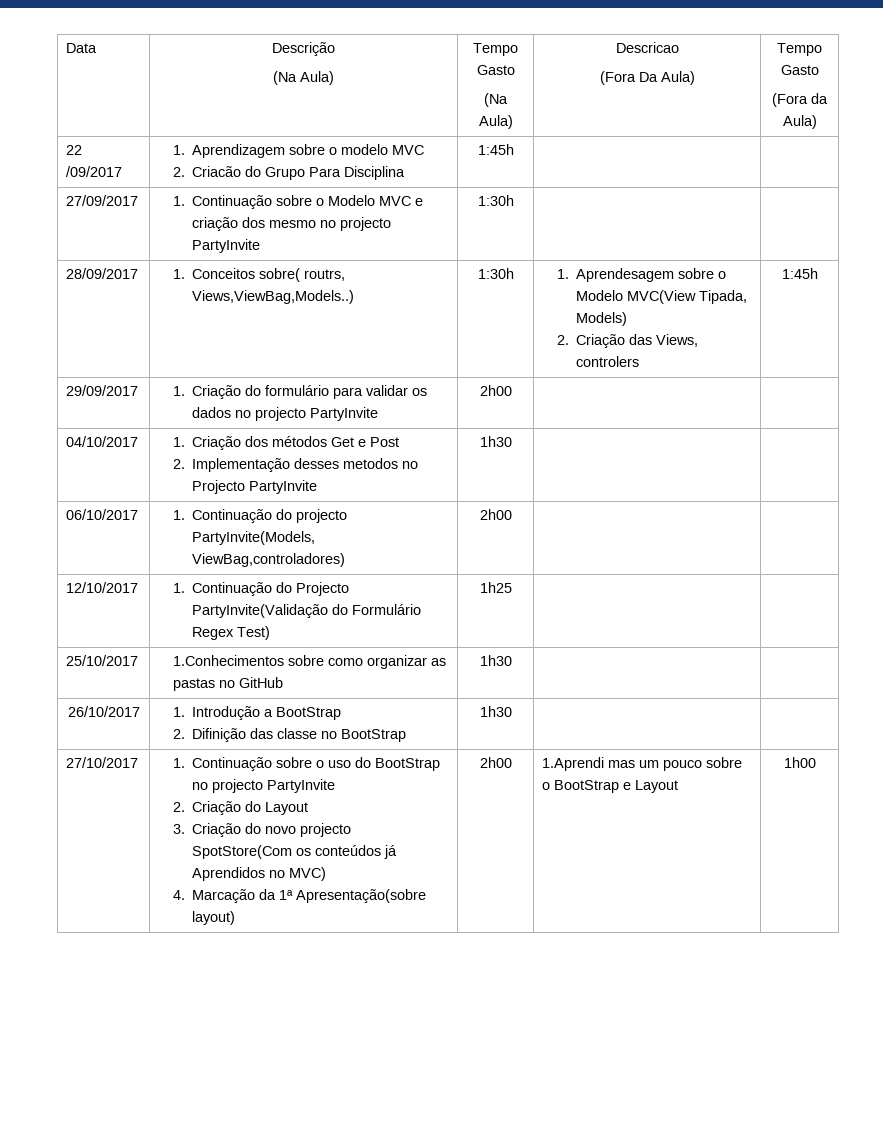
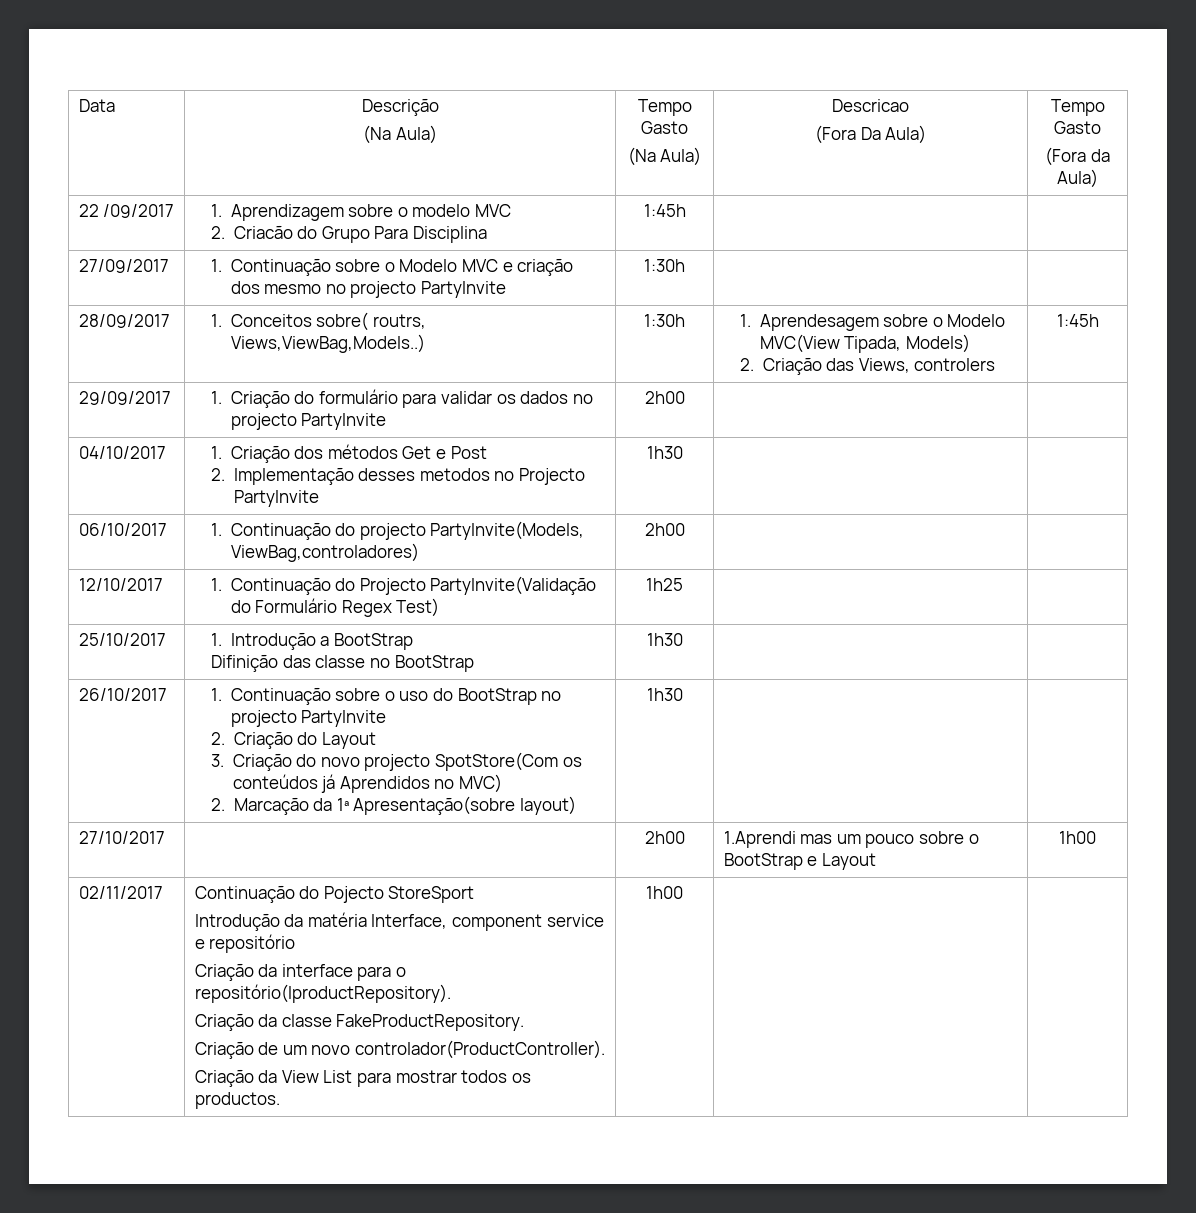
- 25/10/2017 | 1.Conhecimentos sobre como organizar as pastas no GitHub | 1h30 | |
- 26/10/2017 | 1. Introdução a BootStrap
- 2. Difinição das classe no BootStrap | 1h30 | |
+ 25/10/2017 | 1. Introdução a BootStrap
+ Difinição das classe no BootStrap | 1h30 | |
- 27/10/2017
+ 26/10/2017
- 4. Marcação da 1ª Apresentação(sobre layout) | 2h00 | 1.Aprendi mas um pouco sobre o BootStrap e Layout | 1h00
+ 2. Marcação da 1ª Apresentação(sobre layout) | 1h30 | |
+ 27/10/2017 | | 2h00 | 1.Aprendi mas um pouco sobre o BootStrap e Layout | 1h00
+ 02/11/2017 | Continuação do Pojecto StoreSport
+ Introdução da matéria Interface, component service e repositório
+ Criação da interface para o repositório(IproductRepository).
+ Criação da classe FakeProductRepository.
+ Criação de um novo controlador(ProductController).
+ Criação da View List para mostrar todos os productos. | 1h00 | |

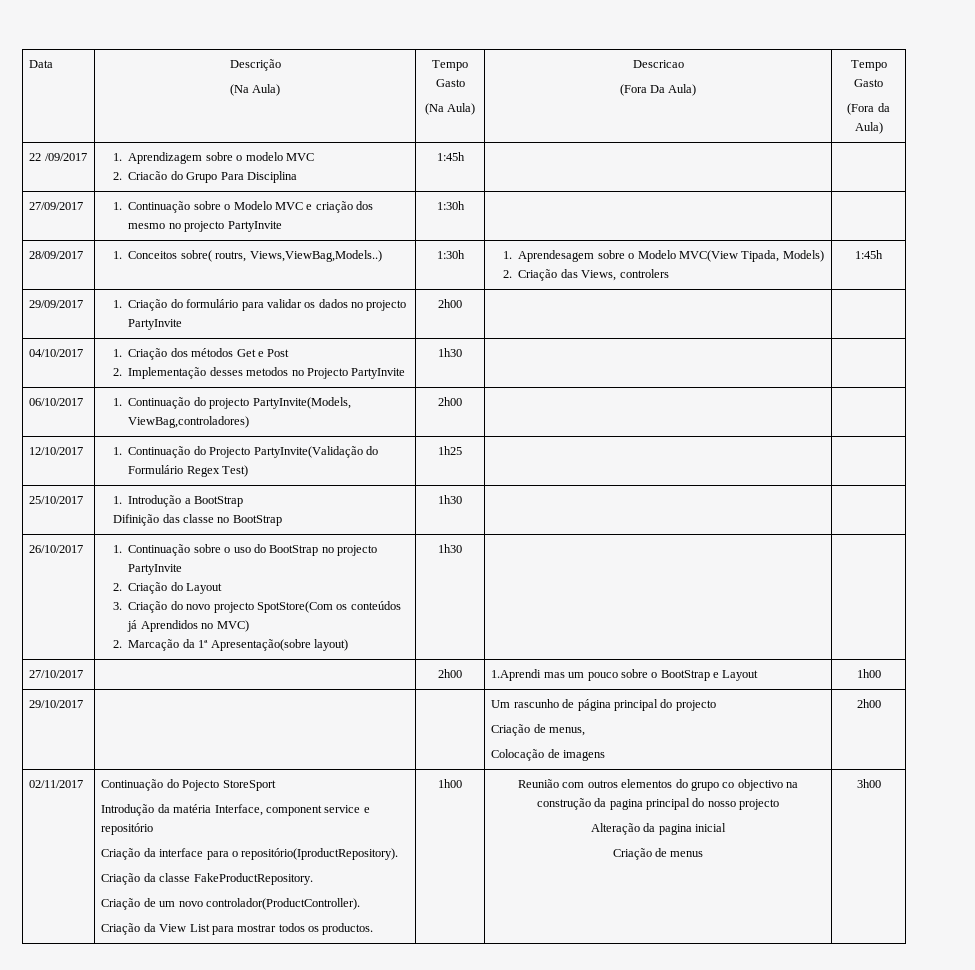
+ 29/10/2017 | | | Um rascunho de página principal do projecto
+ Criação de menus,
+ Colocação de imagens | 2h00
+ Reunião com outros elementos do grupo co objectivo na construção da pagina principal do nosso projecto
+ Alteração da pagina inicial
+ Criação de menus | 3h00

